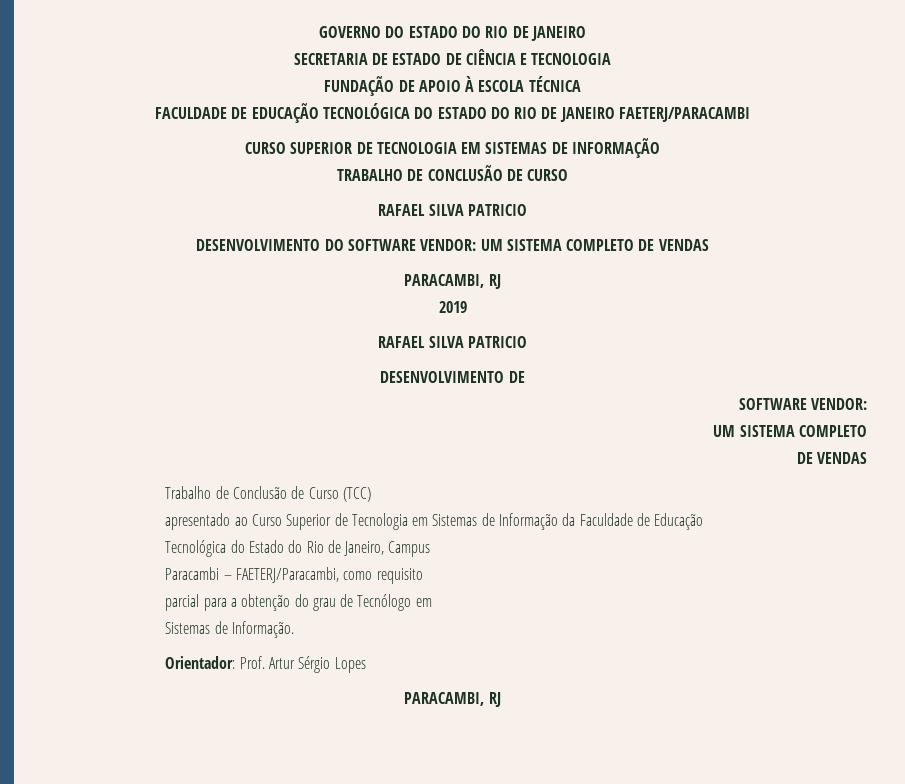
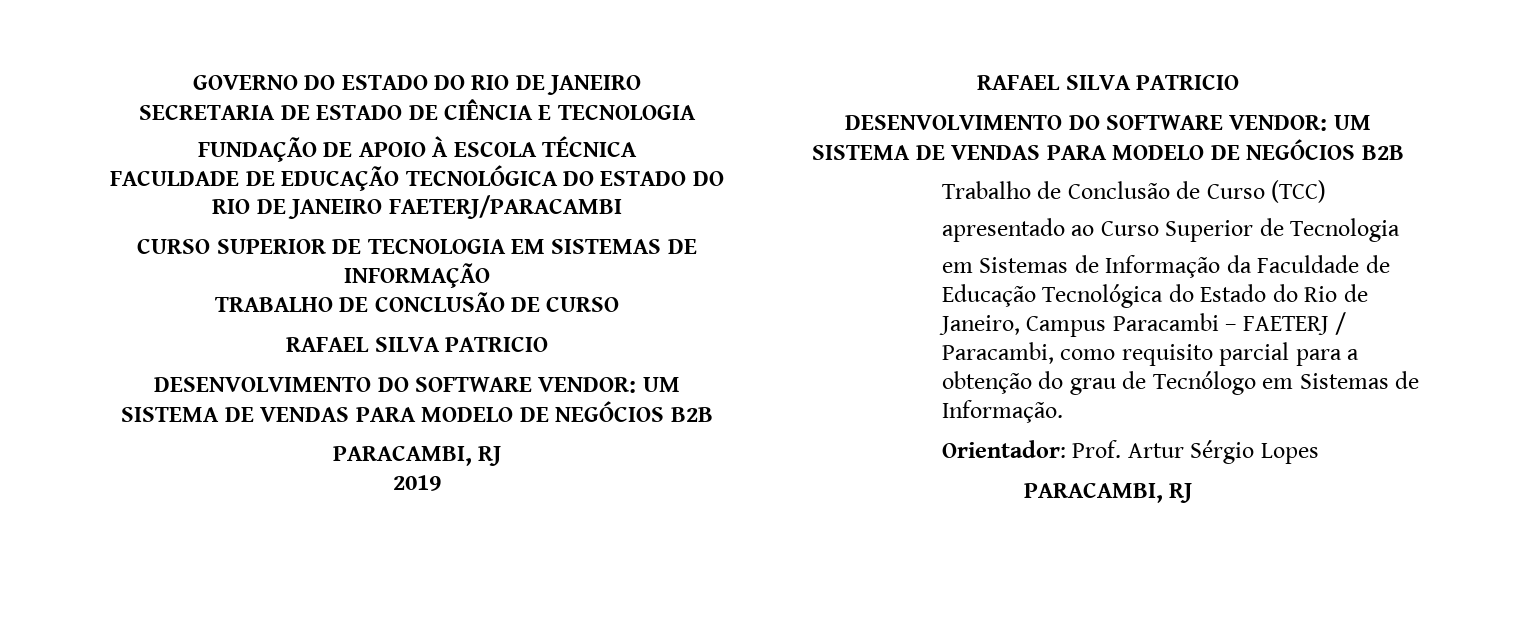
  TRABALHO DE CONCLUSÃO DE CURSO
  RAFAEL SILVA PATRICIO
- DESENVOLVIMENTO DO SOFTWARE VENDOR: UM SISTEMA COMPLETO DE VENDAS
+ DESENVOLVIMENTO DO SOFTWARE VENDOR: UM SISTEMA DE VENDAS PARA MODELO DE NEGÓCIOS B2B
  2019
  RAFAEL SILVA PATRICIO
- DESENVOLVIMENTO DE
- SOFTWARE VENDOR:
- UM SISTEMA COMPLETO
- DE VENDAS
+ DESENVOLVIMENTO DO SOFTWARE VENDOR: UM SISTEMA DE VENDAS PARA MODELO DE NEGÓCIOS B2B
- apresentado ao Curso Superior de Tecnologia em Sistemas de Informação da Faculdade de Educação
- Tecnológica do Estado do Rio de Janeiro, Campus
- Paracambi – FAETERJ/Paracambi, como requisito
- parcial para a obtenção do grau de Tecnólogo em
- Sistemas de Informação.
+ apresentado ao Curso Superior de Tecnologia
+ em Sistemas de Informação da Faculdade de Educação Tecnológica do Estado do Rio de Janeiro, Campus Paracambi – FAETERJ / Paracambi, como requisito parcial para a obtenção do grau de Tecnólogo em Sistemas de Informação.

